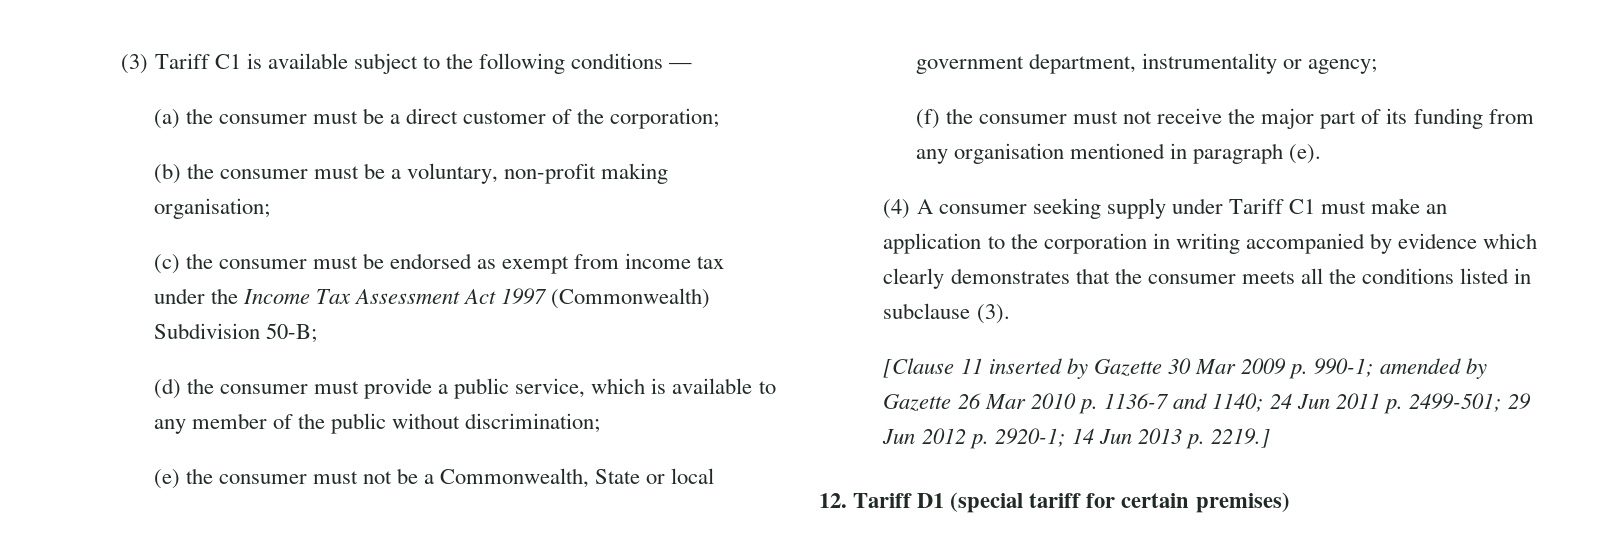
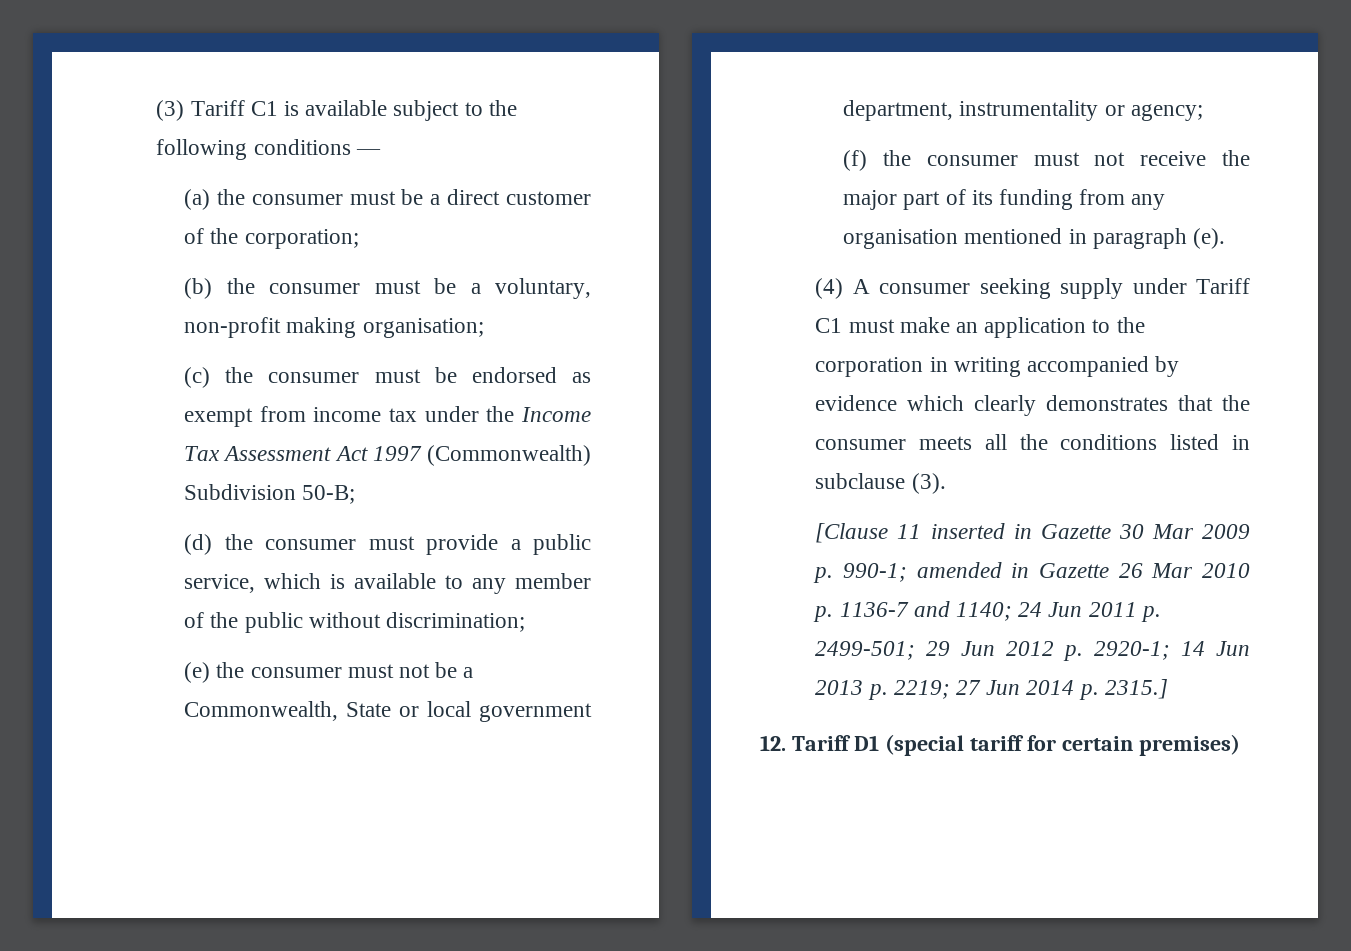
- [Clause 11 inserted by Gazette 30 Mar 2009 p. 990-1; amended by Gazette 26 Mar 2010 p. 1136-7 and 1140; 24 Jun 2011 p. 2499-501; 29 Jun 2012 p. 2920-1; 14 Jun 2013 p. 2219.]
+ [Clause 11 inserted in Gazette 30 Mar 2009 p. 990-1; amended in Gazette 26 Mar 2010 p. 1136-7 and 1140; 24 Jun 2011 p. 2499-501; 29 Jun 2012 p. 2920-1; 14 Jun 2013 p. 2219; 27 Jun 2014 p. 2315.]

